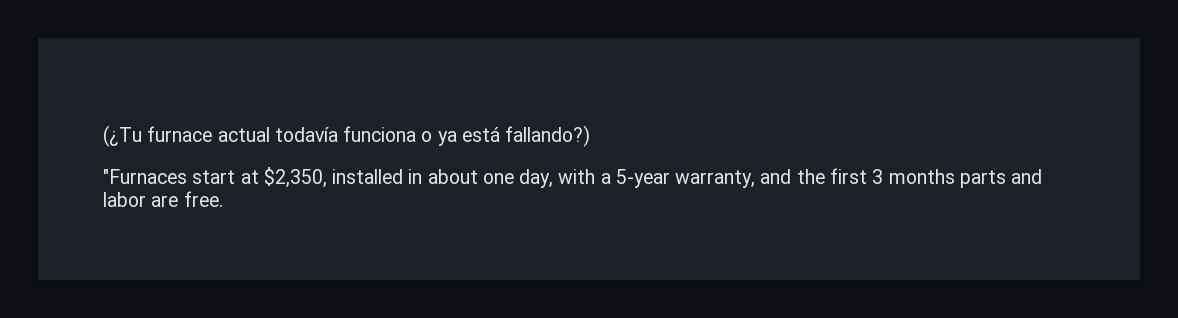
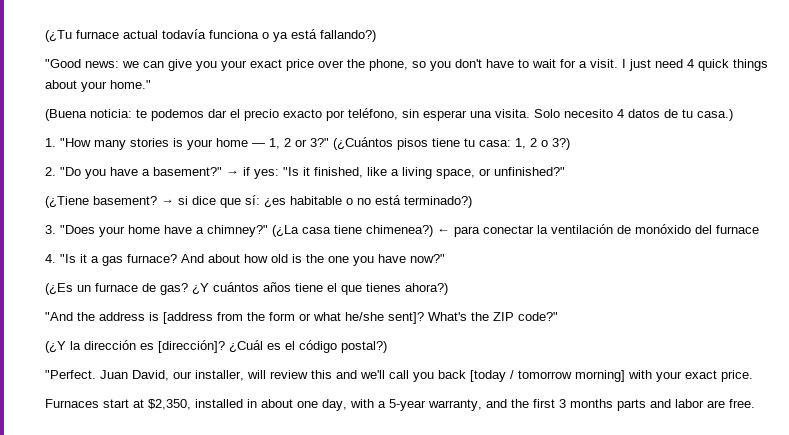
- "Furnaces start at $2,350, installed in about one day, with a 5-year warranty, and the first 3 months parts and labor are free.
+ "Good news: we can give you your exact price over the phone, so you don't have to wait for a visit. I just need 4 quick things about your home."
+ (Buena noticia: te podemos dar el precio exacto por teléfono, sin esperar una visita. Solo necesito 4 datos de tu casa.)
+ 1. "How many stories is your home — 1, 2 or 3?" (¿Cuántos pisos tiene tu casa: 1, 2 o 3?)
+ 2. "Do you have a basement?" → if yes: "Is it finished, like a living space, or unfinished?"
+ (¿Tiene basement? → si dice que sí: ¿es habitable o no está terminado?)
+ 3. "Does your home have a chimney?" (¿La casa tiene chimenea?) ← para conectar la ventilación de monóxido del furnace
+ 4. "Is it a gas furnace? And about how old is the one you have now?"
+ (¿Es un furnace de gas? ¿Y cuántos años tiene el que tienes ahora?)
+ "And the address is [address from the form or what he/she sent]? What's the ZIP code?"
+ (¿Y la dirección es [dirección]? ¿Cuál es el código postal?)
+ "Perfect. Juan David, our installer, will review this and we'll call you back [today / tomorrow morning] with your exact price.
+ Furnaces start at $2,350, installed in about one day, with a 5-year warranty, and the first 3 months parts and labor are free.

